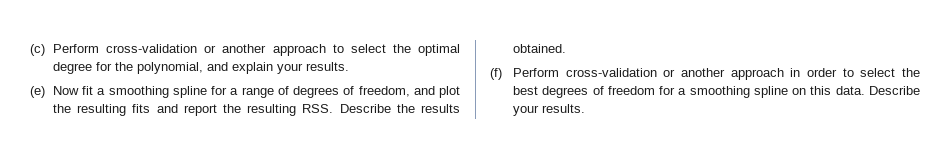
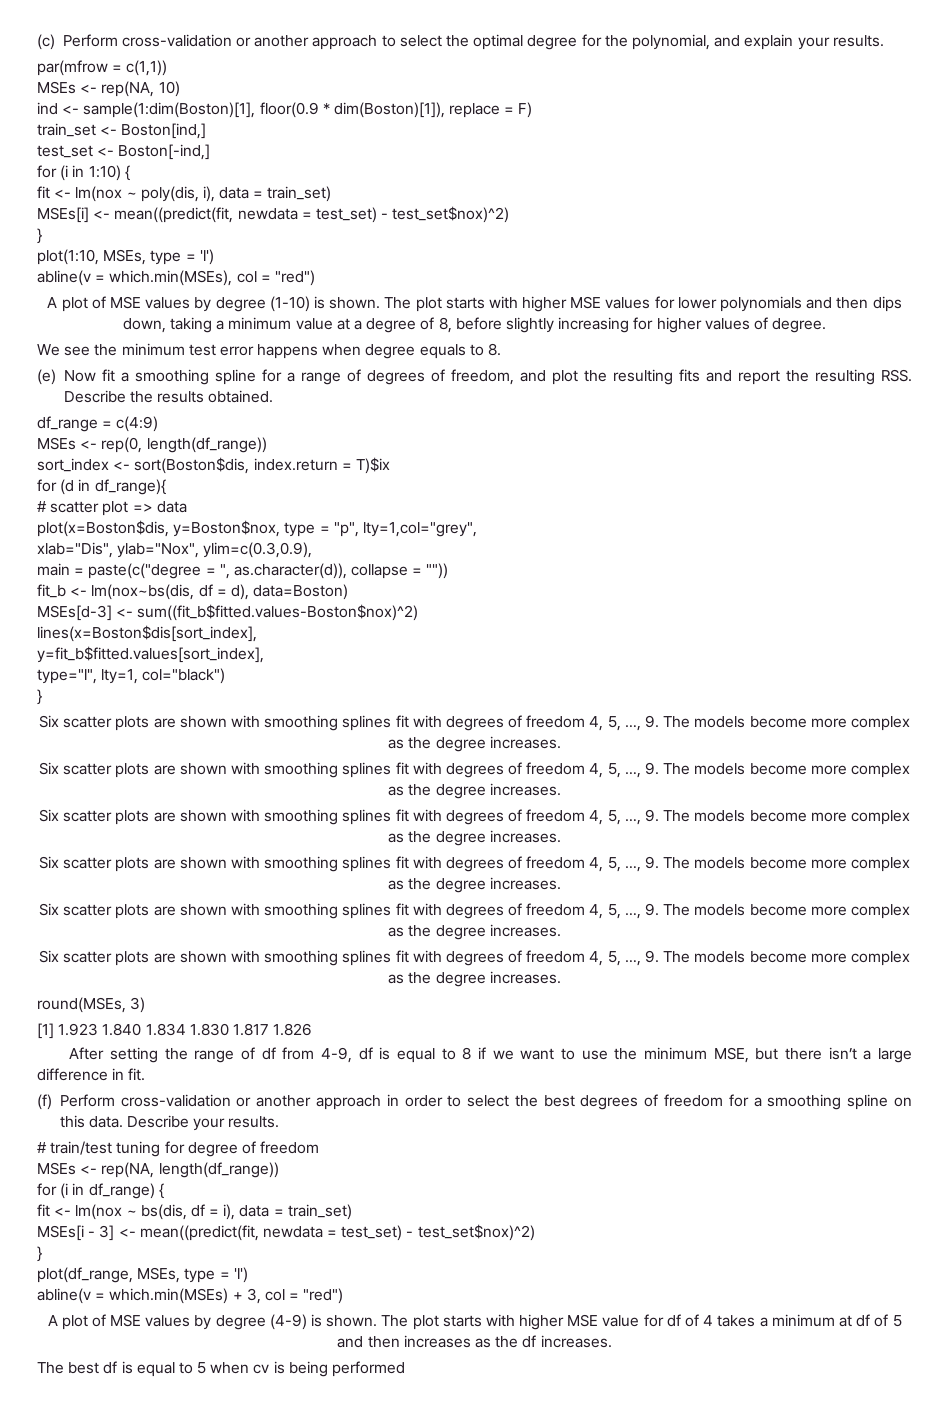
+ par(mfrow = c(1,1))
+ MSEs <- rep(NA, 10)
+ ind <- sample(1:dim(Boston)[1], floor(0.9 * dim(Boston)[1]), replace = F)
+ train_set <- Boston[ind,]
+ test_set <- Boston[-ind,]
+ for (i in 1:10) {
+ fit <- lm(nox ~ poly(dis, i), data = train_set)
+ MSEs[i] <- mean((predict(fit, newdata = test_set) - test_set$nox)^2)
+ }
+ plot(1:10, MSEs, type = 'l')
+ abline(v = which.min(MSEs), col = "red")
+ A plot of MSE values by degree (1-10) is shown. The plot starts with higher MSE values for lower polynomials and then dips down, taking a minimum value at a degree of 8, before slightly increasing for higher values of degree.
+ We see the minimum test error happens when degree equals to 8.
+ df_range = c(4:9)
+ MSEs <- rep(0, length(df_range))
+ sort_index <- sort(Boston$dis, index.return = T)$ix
+ for (d in df_range){
+ # scatter plot => data
+ plot(x=Boston$dis, y=Boston$nox, type = "p", lty=1,col="grey",
+ xlab="Dis", ylab="Nox", ylim=c(0.3,0.9),
+ main = paste(c("degree = ", as.character(d)), collapse = ""))
+ fit_b <- lm(nox~bs(dis, df = d), data=Boston)
+ MSEs[d-3] <- sum((fit_b$fitted.values-Boston$nox)^2)
+ lines(x=Boston$dis[sort_index],
+ y=fit_b$fitted.values[sort_index],
+ type="l", lty=1, col="black")
+ }
+ Six scatter plots are shown with smoothing splines fit with degrees of freedom 4, 5, …, 9. The models become more complex as the degree increases.
+ Six scatter plots are shown with smoothing splines fit with degrees of freedom 4, 5, …, 9. The models become more complex as the degree increases.
+ Six scatter plots are shown with smoothing splines fit with degrees of freedom 4, 5, …, 9. The models become more complex as the degree increases.
+ Six scatter plots are shown with smoothing splines fit with degrees of freedom 4, 5, …, 9. The models become more complex as the degree increases.
+ Six scatter plots are shown with smoothing splines fit with degrees of freedom 4, 5, …, 9. The models become more complex as the degree increases.
+ Six scatter plots are shown with smoothing splines fit with degrees of freedom 4, 5, …, 9. The models become more complex as the degree increases.
+ round(MSEs, 3)
+ [1] 1.923 1.840 1.834 1.830 1.817 1.826
+ After setting the range of df from 4-9, df is equal to 8 if we want to use the minimum MSE, but there isn’t a large difference in fit.
+ # train/test tuning for degree of freedom
+ MSEs <- rep(NA, length(df_range))
+ for (i in df_range) {
+ fit <- lm(nox ~ bs(dis, df = i), data = train_set)
+ MSEs[i - 3] <- mean((predict(fit, newdata = test_set) - test_set$nox)^2)
+ }
+ plot(df_range, MSEs, type = 'l')
+ abline(v = which.min(MSEs) + 3, col = "red")
+ A plot of MSE values by degree (4-9) is shown. The plot starts with higher MSE value for df of 4 takes a minimum at df of 5 and then increases as the df increases.
+ The best df is equal to 5 when cv is being performed

